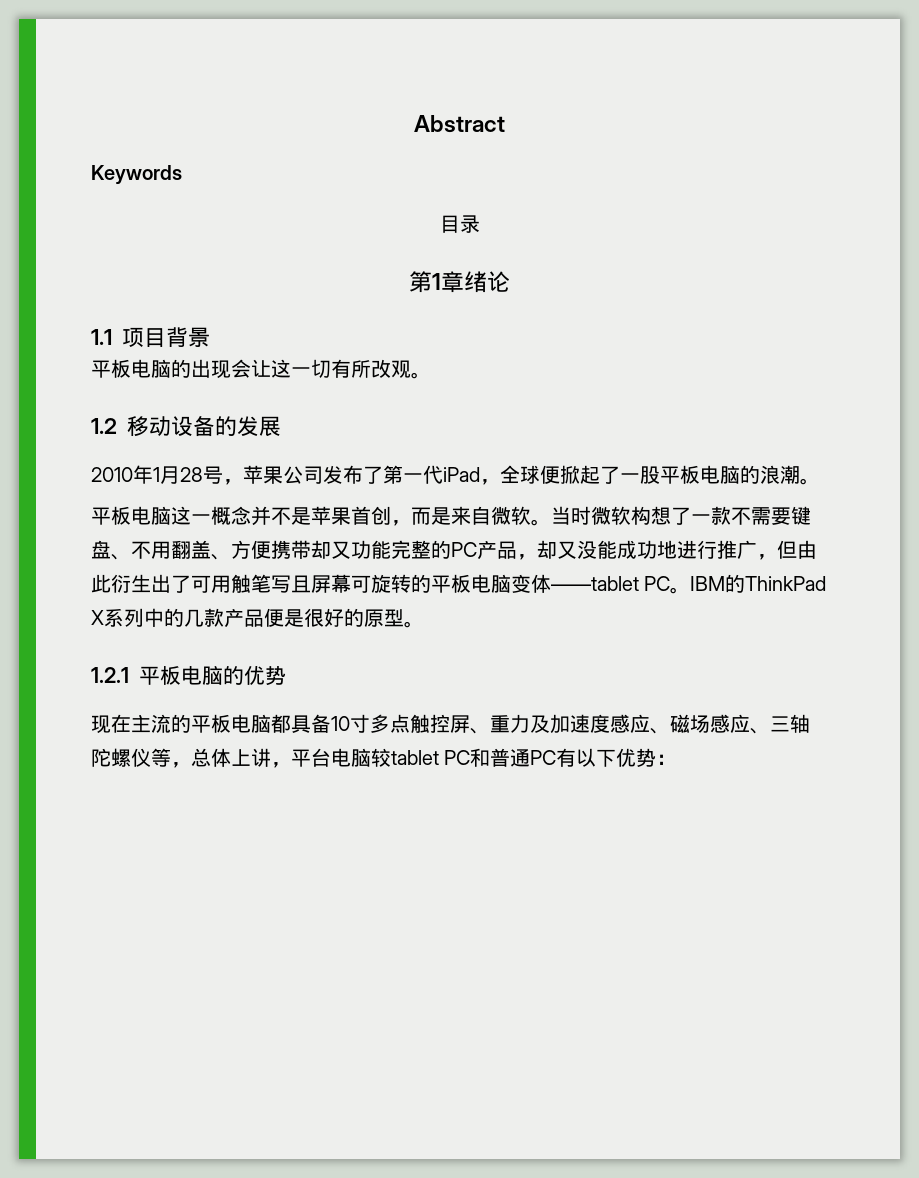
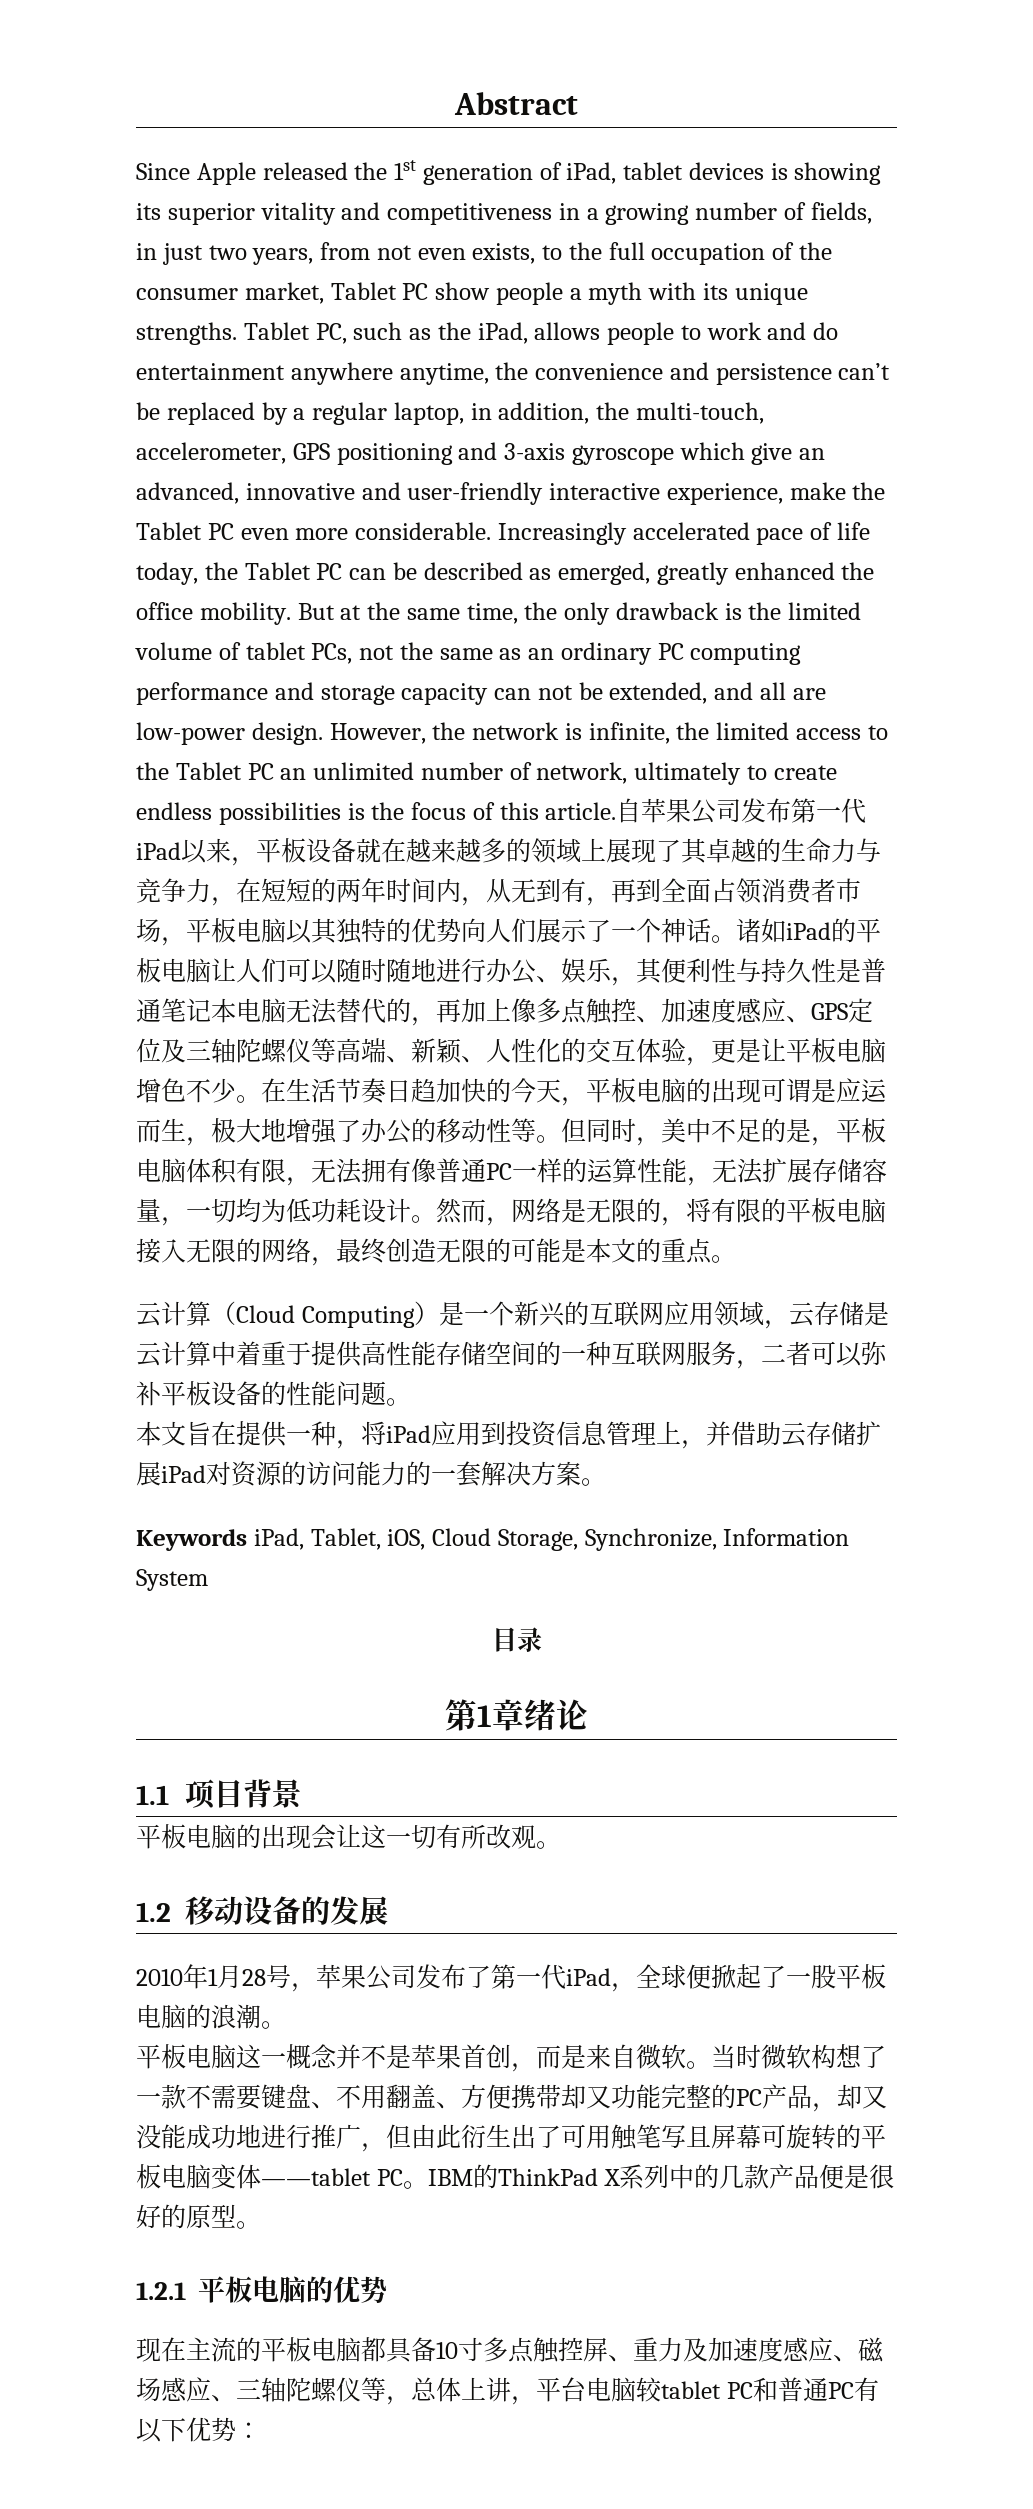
- Keywords
+ Since Apple released the 1st generation of iPad, tablet devices is showing its superior vitality and competitiveness in a growing number of fields, in just two years, from not even exists, to the full occupation of the consumer market, Tablet PC show people a myth with its unique strengths. Tablet PC, such as the iPad, allows people to work and do entertainment anywhere anytime, the convenience and persistence can’t be replaced by a regular laptop, in addition, the multi-touch, accelerometer, GPS positioning and 3-axis gyroscope which give an advanced, innovative and user-friendly interactive experience, make the Tablet PC even more considerable. Increasingly accelerated pace of life today, the Tablet PC can be described as emerged, greatly enhanced the office mobility. But at the same time, the only drawback is the limited volume of tablet PCs, not the same as an ordinary PC computing performance and storage capacity can not be extended, and all are low-power design. However, the network is infinite, the limited access to the Tablet PC an unlimited number of network, ultimately to create endless possibilities is the focus of this article.自苹果公司发布第一代iPad以来，平板设备就在越来越多的领域上展现了其卓越的生命力与竞争力，在短短的两年时间内，从无到有，再到全面占领消费者市场，平板电脑以其独特的优势向人们展示了一个神话。诸如iPad的平板电脑让人们可以随时随地进行办公、娱乐，其便利性与持久性是普通笔记本电脑无法替代的，再加上像多点触控、加速度感应、GPS定位及三轴陀螺仪等高端、新颖、人性化的交互体验，更是让平板电脑增色不少。在生活节奏日趋加快的今天，平板电脑的出现可谓是应运而生，极大地增强了办公的移动性等。但同时，美中不足的是，平板电脑体积有限，无法拥有像普通PC一样的运算性能，无法扩展存储容量，一切均为低功耗设计。然而，网络是无限的，将有限的平板电脑接入无限的网络，最终创造无限的可能是本文的重点。
+ 云计算（Cloud Computing）是一个新兴的互联网应用领域，云存储是云计算中着重于提供高性能存储空间的一种互联网服务，二者可以弥补平板设备的性能问题。
+ 本文旨在提供一种，将iPad应用到投资信息管理上，并借助云存储扩展iPad对资源的访问能力的一套解决方案。
+ Keywords iPad, Tablet, iOS, Cloud Storage, Synchronize, Information System

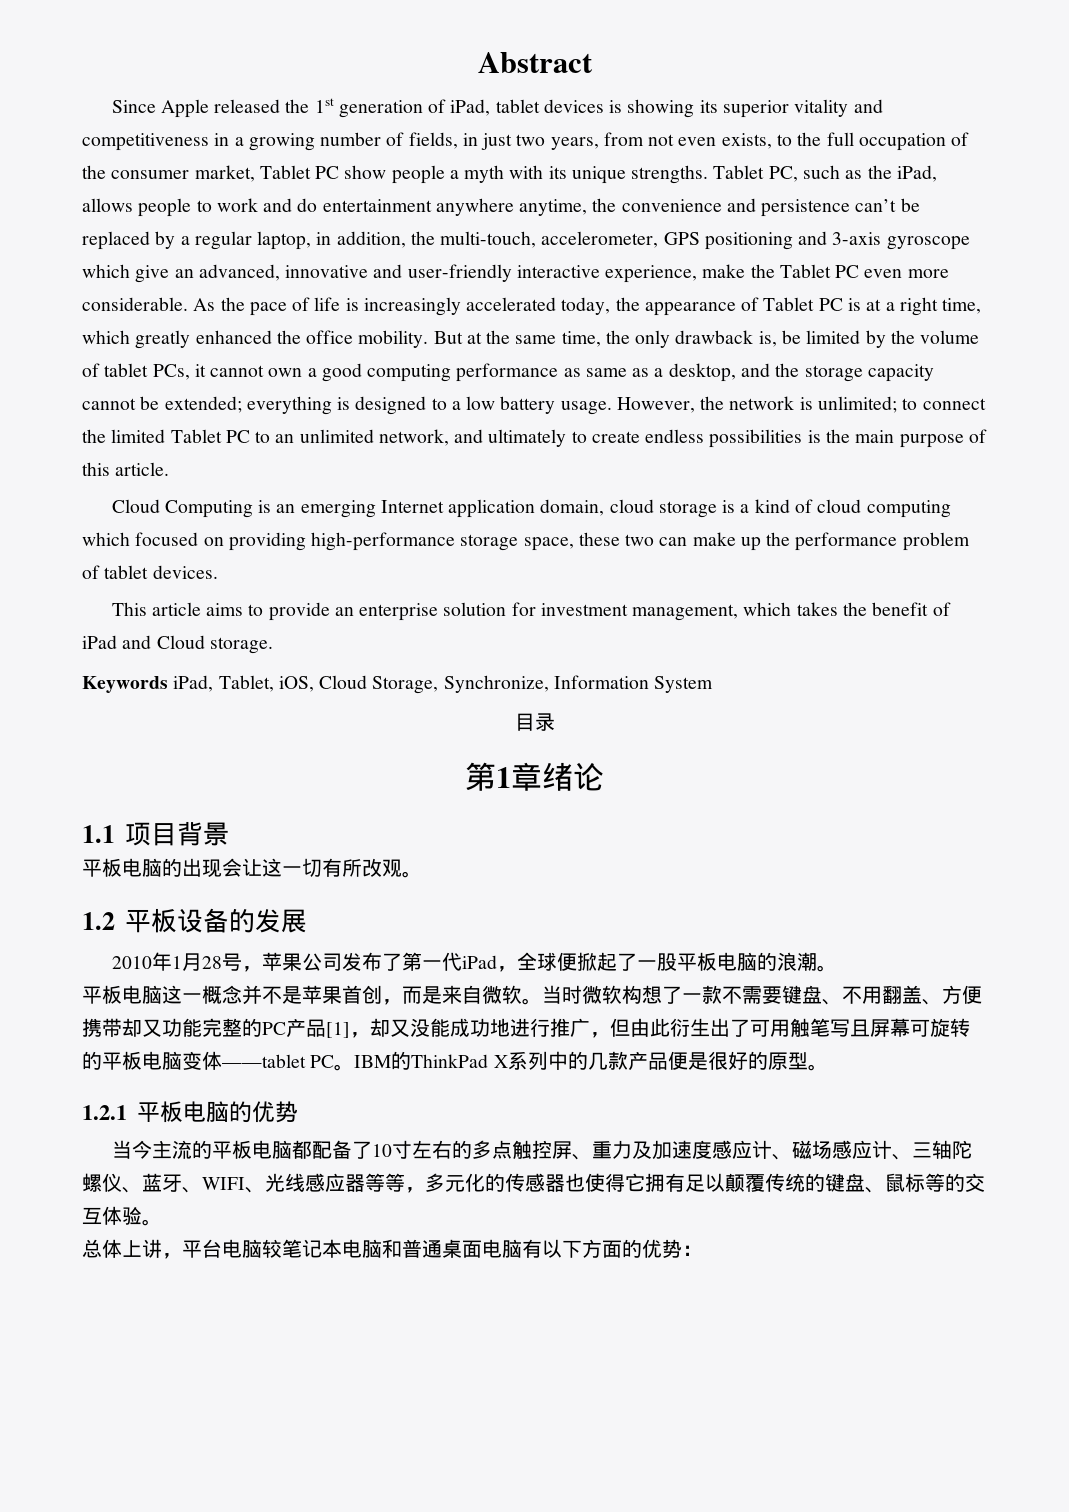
- Increasingly accelerated pace of life today, the Tablet PC can be described as emerged, greatly enhanced the office mobility.
+ As the pace of life is increasingly accelerated today, the appearance of Tablet PC is at a right time, which greatly enhanced the office mobility.
- But at the same time, the only drawback is the limited volume of tablet PCs, not the same as an ordinary PC computing performance and storage capacity can not be extended, and all are low-power design. However, the network is infinite, the limited access to the Tablet PC an unlimited number of network, ultimately to create endless possibilities is the focus of this article.自苹果公司发布第一代iPad以来，平板设备就在越来越多的领域上展现了其卓越的生命力与竞争力，在短短的两年时间内，从无到有，再到全面占领消费者市场，平板电脑以其独特的优势向人们展示了一个神话。诸如iPad的平板电脑让人们可以随时随地进行办公、娱乐，其便利性与持久性是普通笔记本电脑无法替代的，再加上像多点触控、加速度感应、GPS定位及三轴陀螺仪等高端、新颖、人性化的交互体验，更是让平板电脑增色不少。在生活节奏日趋加快的今天，平板电脑的出现可谓是应运而生，极大地增强了办公的移动性等。但同时，美中不足的是，平板电脑体积有限，无法拥有像普通PC一样的运算性能，无法扩展存储容量，一切均为低功耗设计。然而，网络是无限的，将有限的平板电脑接入无限的网络，最终创造无限的可能是本文的重点。
- 云计算（Cloud Computing）是一个新兴的互联网应用领域，云存储是云计算中着重于提供高性能存储空间的一种互联网服务，二者可以弥补平板设备的性能问题。
- 本文旨在提供一种，将iPad应用到投资信息管理上，并借助云存储扩展iPad对资源的访问能力的一套解决方案。
+ But at the same time, the only drawback is, be limited by the volume of tablet PCs, it cannot own a good computing performance as same as a desktop, and the storage capacity cannot be extended; everything is designed to a low battery usage. However, the network is unlimited; to connect the limited Tablet PC to an unlimited network, and ultimately to create endless possibilities is the main purpose of this article.
+ Cloud Computing is an emerging Internet application domain, cloud storage is a kind of cloud computing which focused on providing high-performance storage space, these two can make up the performance problem of tablet devices.
+ This article aims to provide an enterprise solution for investment management, which takes the benefit of iPad and Cloud storage.
- 1.2移动设备的发展
+ 1.2平板设备的发展
- 当时微软构想了一款不需要键盘、不用翻盖、方便携带却又功能完整的PC产品，却又没能成功地进行推广，但由此衍生出了可用触笔写且屏幕可旋转的平板电脑变体——tablet PC。
+ 当时微软构想了一款不需要键盘、不用翻盖、方便携带却又功能完整的PC产品[1]，却又没能成功地进行推广，但由此衍生出了可用触笔写且屏幕可旋转的平板电脑变体——tablet PC。
- 现在主流的平板电脑都具备10寸多点触控屏、重力及加速度感应、磁场感应、三轴陀螺仪等，总体上讲，平台电脑较tablet PC和普通PC有以下优势：
+ 当今主流的平板电脑都配备了10寸左右的多点触控屏、重力及加速度感应计、磁场感应计、三轴陀螺仪、蓝牙、WIFI、光线感应器等等，多元化的传感器也使得它拥有足以颠覆传统的键盘、鼠标等的交互体验。
+ 总体上讲，平台电脑较笔记本电脑和普通桌面电脑有以下方面的优势：

